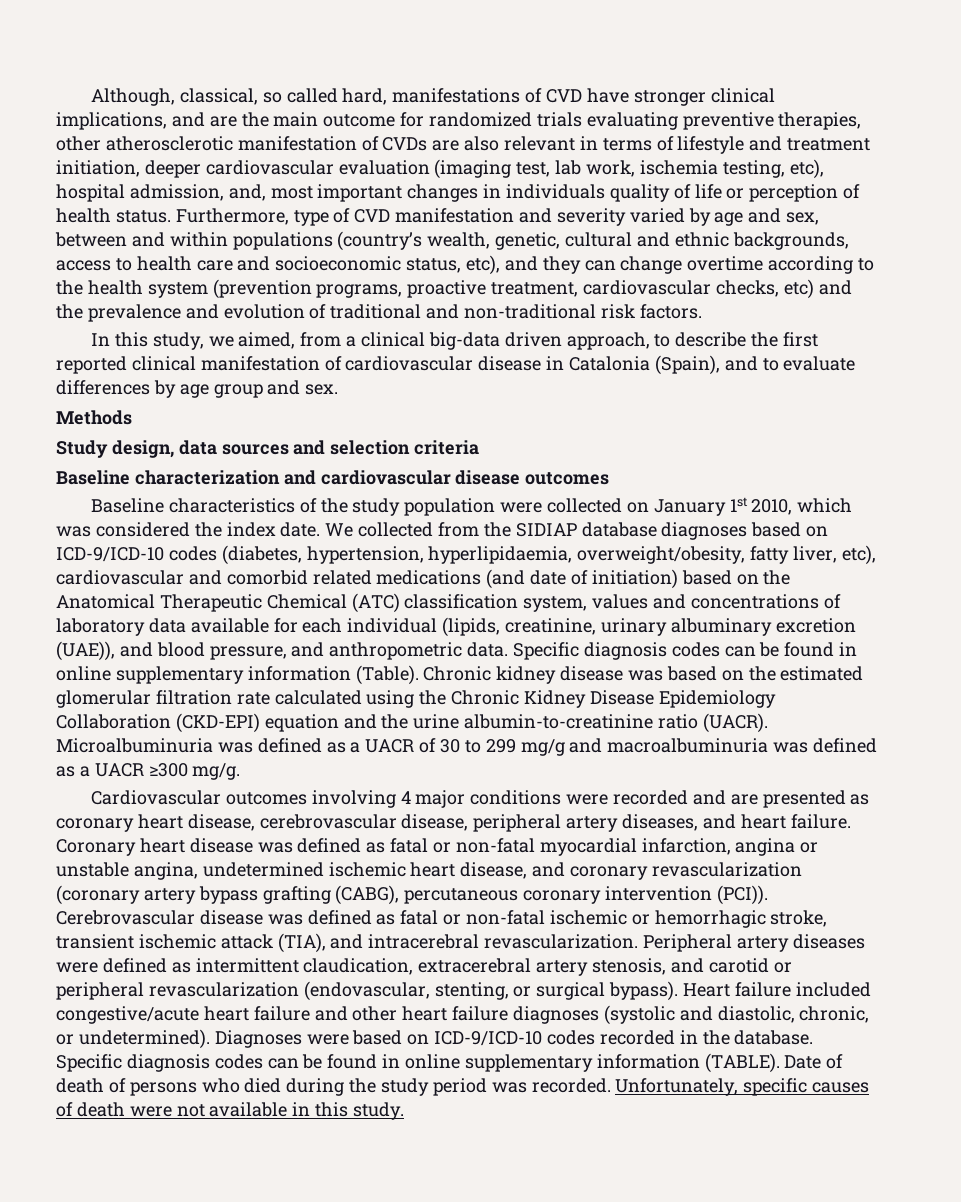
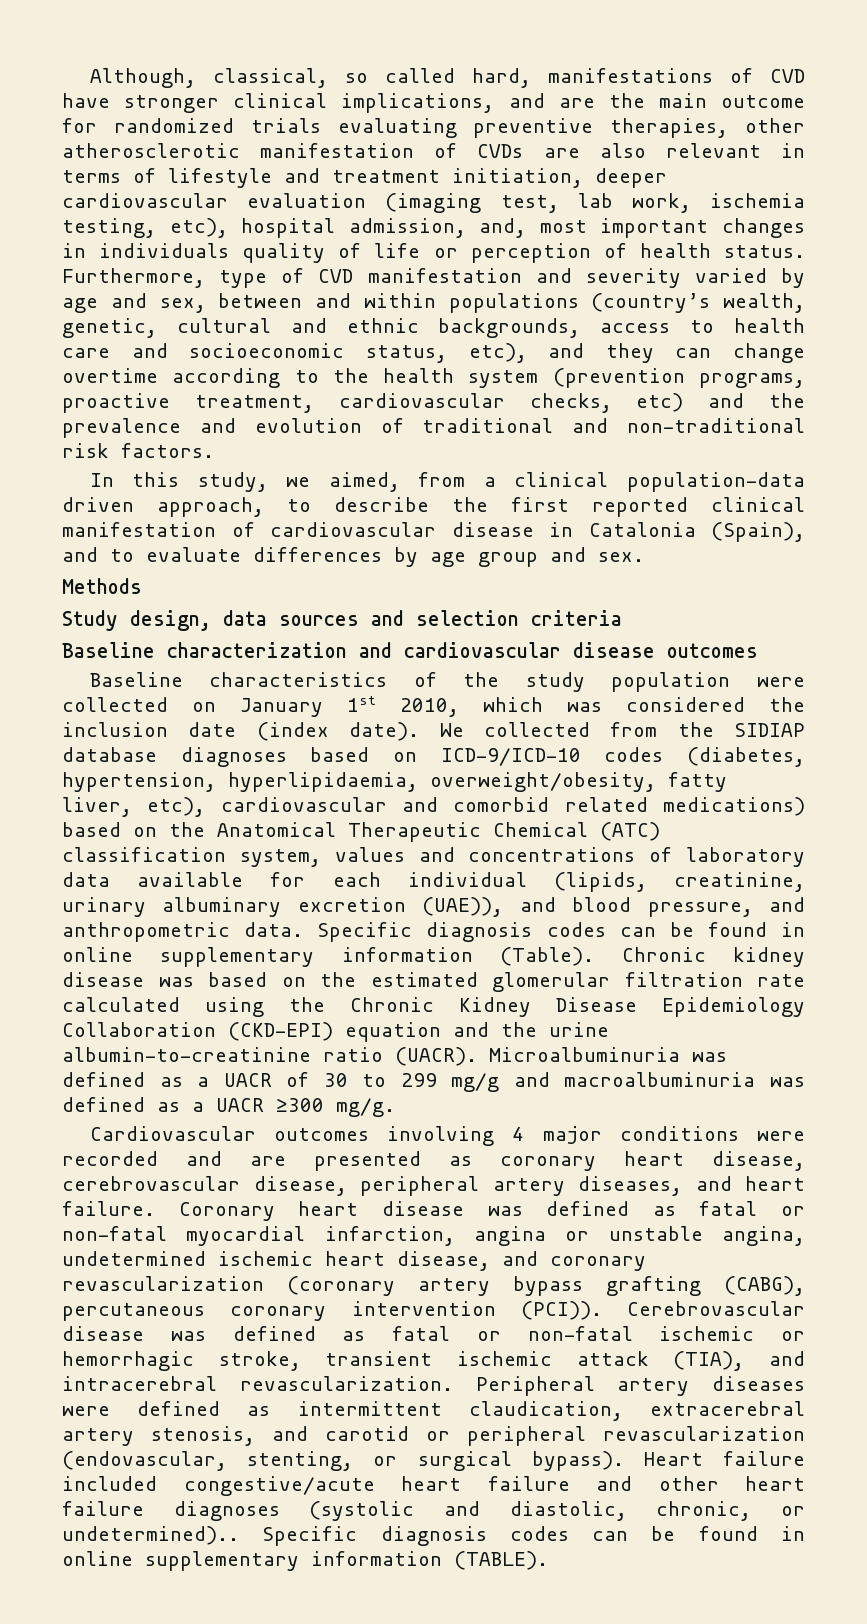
- In this study, we aimed, from a clinical big-data driven approach, to describe the first reported clinical manifestation of cardiovascular disease in Catalonia (Spain), and to evaluate differences by age group and sex.
+ In this study, we aimed, from a clinical population-data driven approach, to describe the first reported clinical manifestation of cardiovascular disease in Catalonia (Spain), and to evaluate differences by age group and sex.
- Baseline characteristics of the study population were collected on January 1st 2010, which was considered the index date.
+ Baseline characteristics of the study population were collected on January 1st 2010, which was considered the inclusion date (index date).
- We collected from the SIDIAP database diagnoses based on ICD-9/ICD-10 codes (diabetes, hypertension, hyperlipidaemia, overweight/obesity, fatty liver, etc), cardiovascular and comorbid related medications (and date of initiation) based on the Anatomical Therapeutic Chemical (ATC) classification system, values and concentrations of laboratory data available for each individual (lipids, creatinine, urinary albuminary excretion (UAE)), and blood pressure, and anthropometric data.
+ We collected from the SIDIAP database diagnoses based on ICD-9/ICD-10 codes (diabetes, hypertension, hyperlipidaemia, overweight/obesity, fatty liver, etc), cardiovascular and comorbid related medications) based on the Anatomical Therapeutic Chemical (ATC) classification system, values and concentrations of laboratory data available for each individual (lipids, creatinine, urinary albuminary excretion (UAE)), and blood pressure, and anthropometric data.
- Heart failure included congestive/acute heart failure and other heart failure diagnoses (systolic and diastolic, chronic, or undetermined). Diagnoses were based on ICD-9/ICD-10 codes recorded in the database.
+ Heart failure included congestive/acute heart failure and other heart failure diagnoses (systolic and diastolic, chronic, or undetermined)..
- Date of death of persons who died during the study period was recorded. Unfortunately, specific causes of death were not available in this study.

